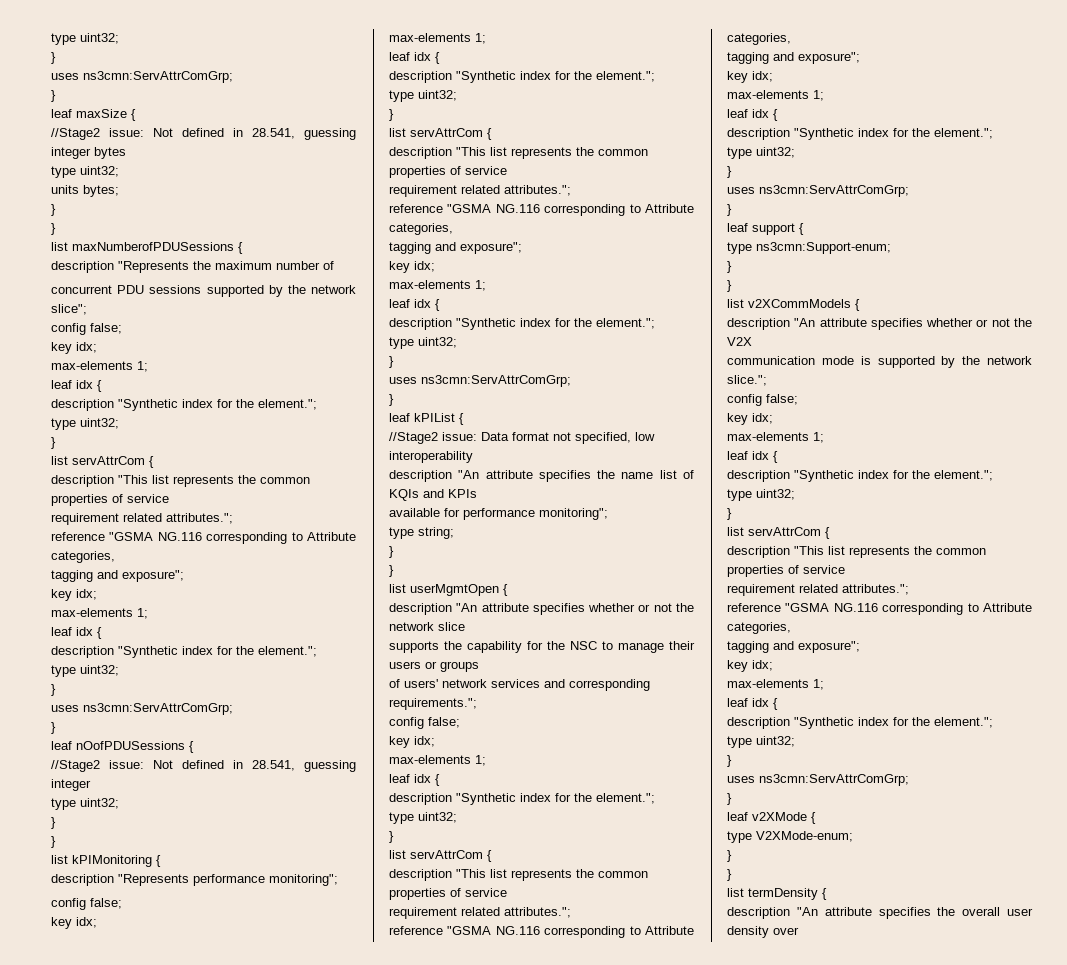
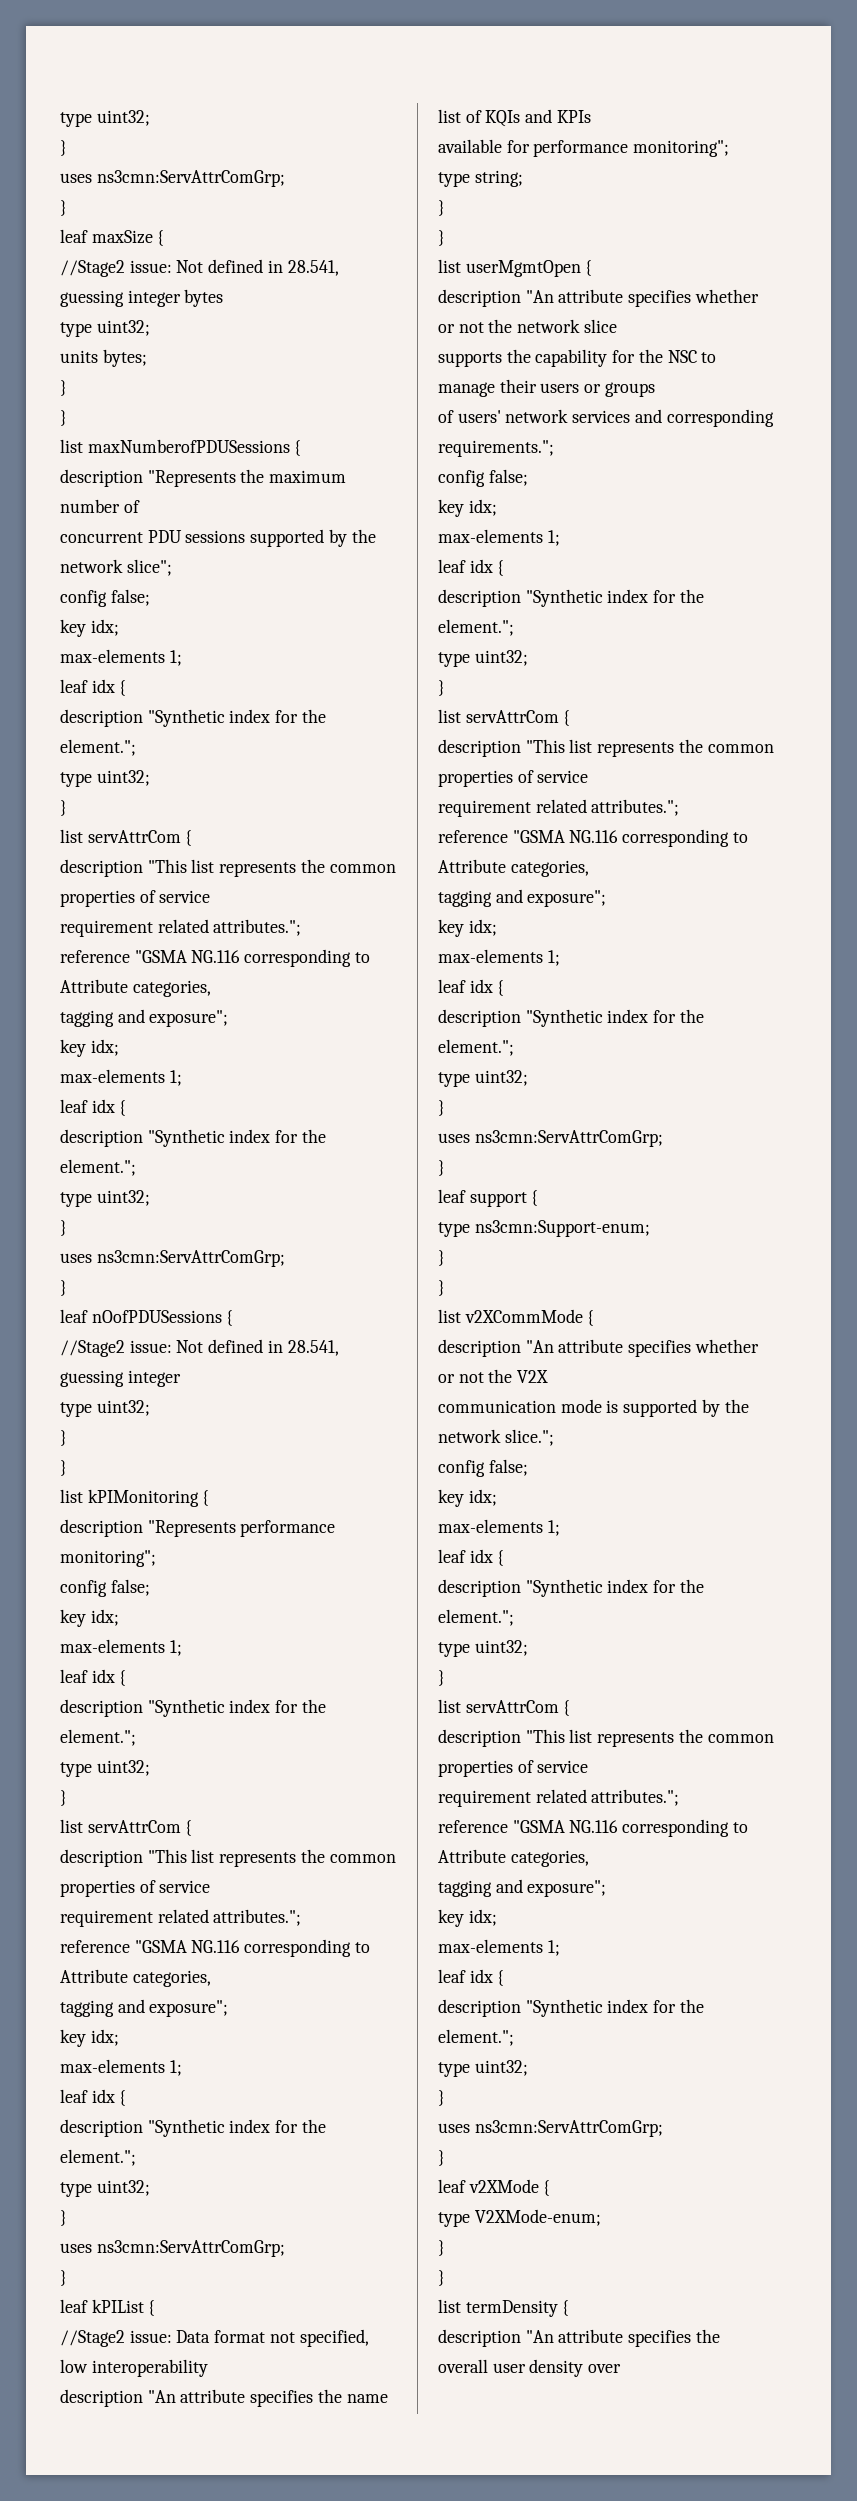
- list v2XCommModels {
+ list v2XCommMode {

